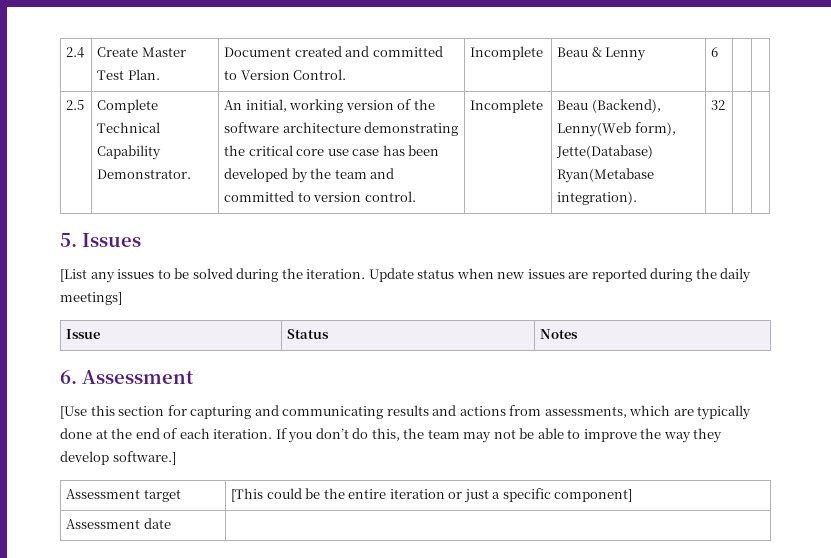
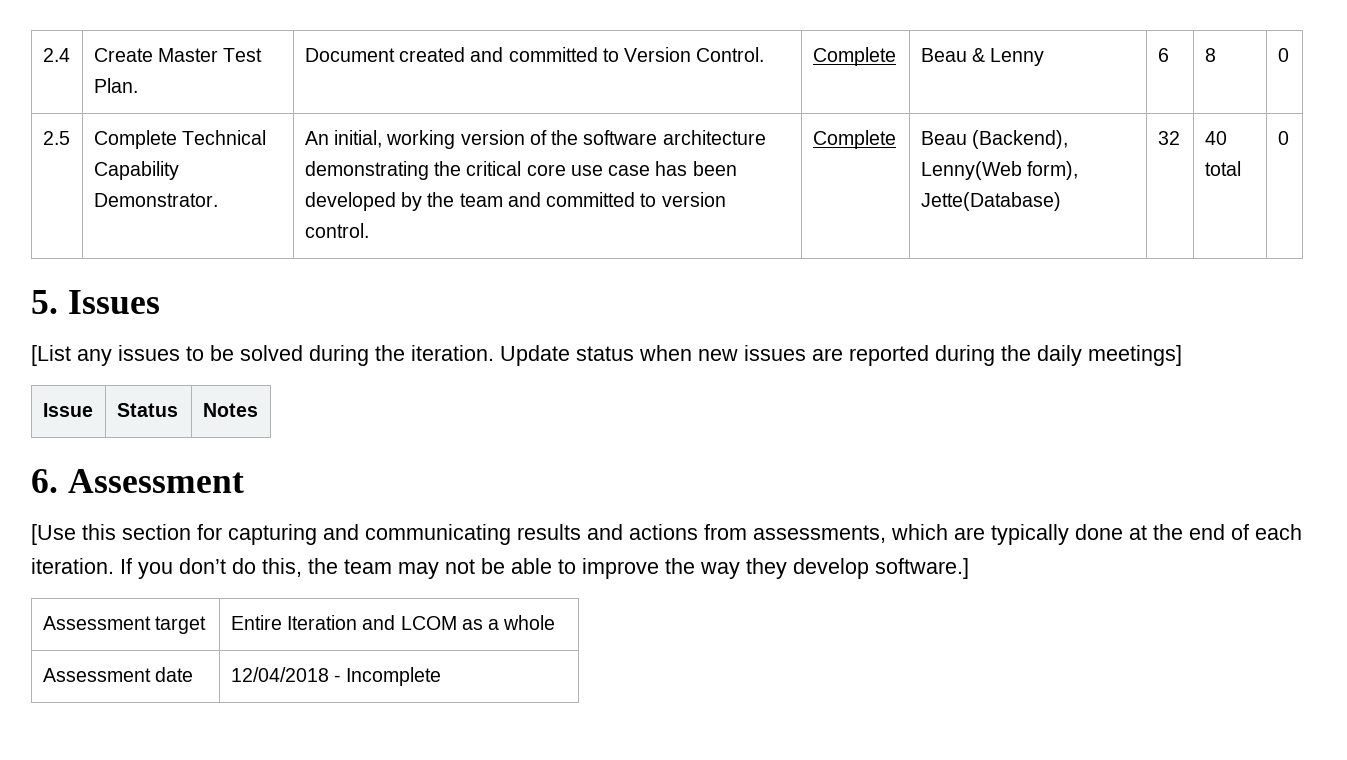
- 2.4 | Create Master Test Plan. | Document created and committed to Version Control. | Incomplete | Beau & Lenny | 6 | |
+ 2.4 | Create Master Test Plan. | Document created and committed to Version Control. | Complete | Beau & Lenny | 6 | 8 | 0
- 2.5 | Complete Technical Capability Demonstrator. | An initial, working version of the software architecture demonstrating the critical core use case has been developed by the team and committed to version control. | Incomplete | Beau (Backend), Lenny(Web form), Jette(Database) Ryan(Metabase integration). | 32 | |
+ 2.5 | Complete Technical Capability Demonstrator. | An initial, working version of the software architecture demonstrating the critical core use case has been developed by the team and committed to version control. | Complete | Beau (Backend), Lenny(Web form), Jette(Database) | 32 | 40 total | 0
- Assessment target | [This could be the entire iteration or just a specific component]
+ Assessment target | Entire Iteration and LCOM as a whole
- Assessment date |
+ Assessment date | 12/04/2018 - Incomplete

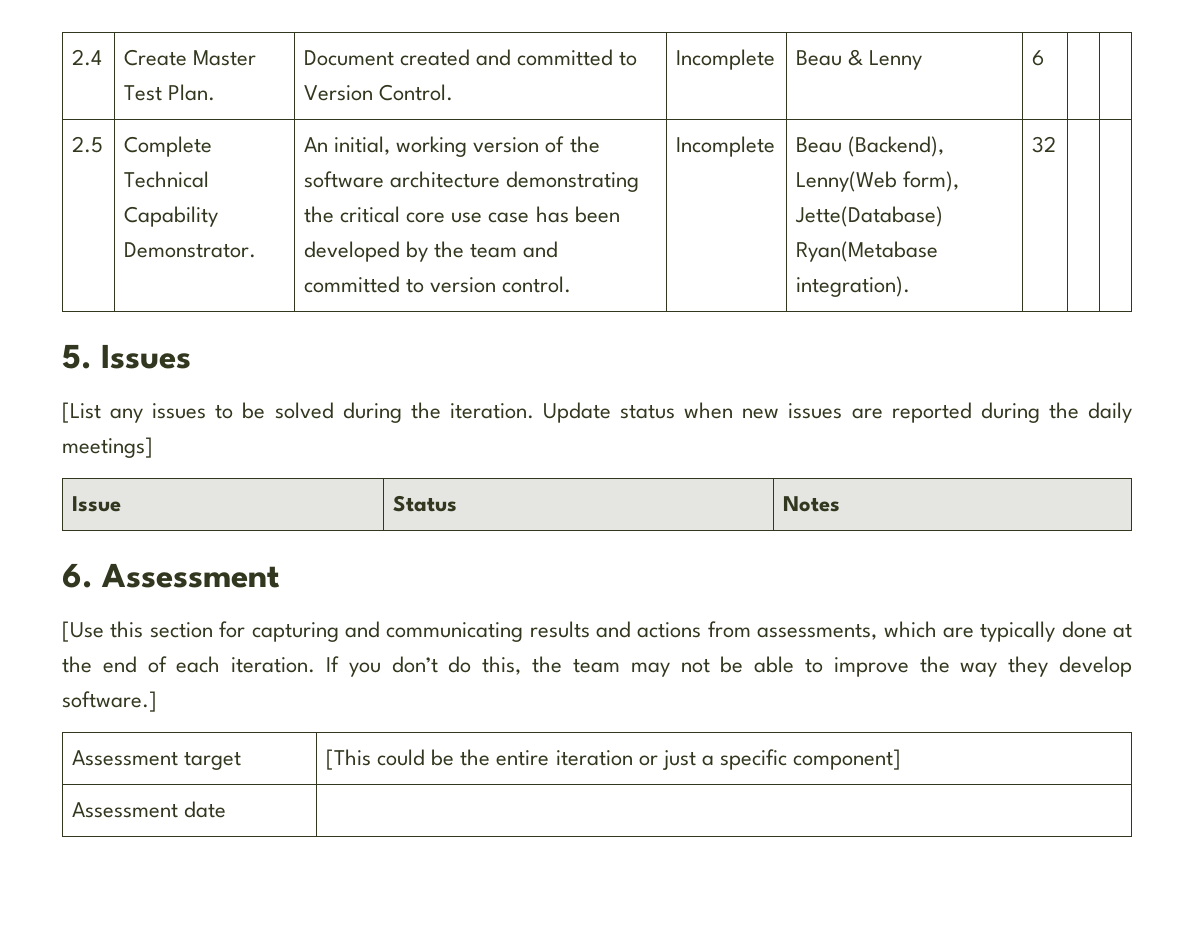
- 2.4 | Create Master Test Plan. | Document created and committed to Version Control. | Complete | Beau & Lenny | 6 | 8 | 0
+ 2.4 | Create Master Test Plan. | Document created and committed to Version Control. | Incomplete | Beau & Lenny | 6 | |
- 2.5 | Complete Technical Capability Demonstrator. | An initial, working version of the software architecture demonstrating the critical core use case has been developed by the team and committed to version control. | Complete | Beau (Backend), Lenny(Web form), Jette(Database) | 32 | 40 total | 0
+ 2.5 | Complete Technical Capability Demonstrator. | An initial, working version of the software architecture demonstrating the critical core use case has been developed by the team and committed to version control. | Incomplete | Beau (Backend), Lenny(Web form), Jette(Database) Ryan(Metabase integration). | 32 | |
- Assessment target | Entire Iteration and LCOM as a whole
+ Assessment target | [This could be the entire iteration or just a specific component]
- Assessment date | 12/04/2018 - Incomplete
+ Assessment date |

